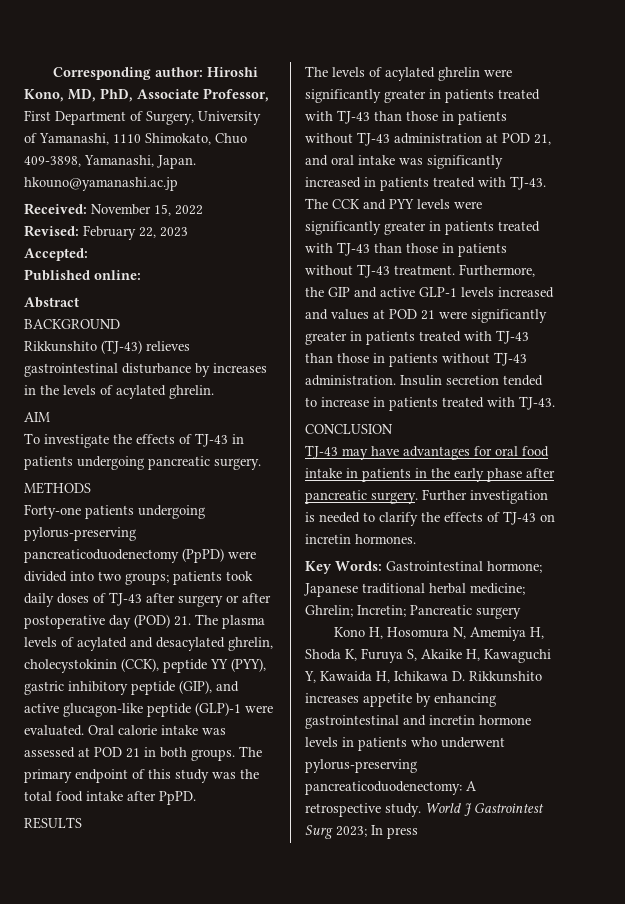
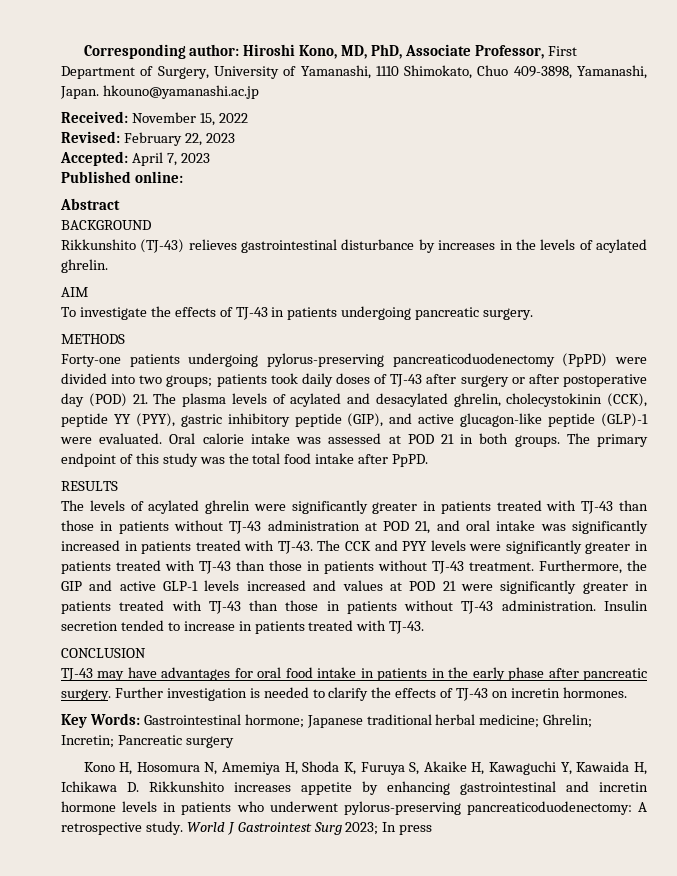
- Accepted:
+ Accepted: April 7, 2023

